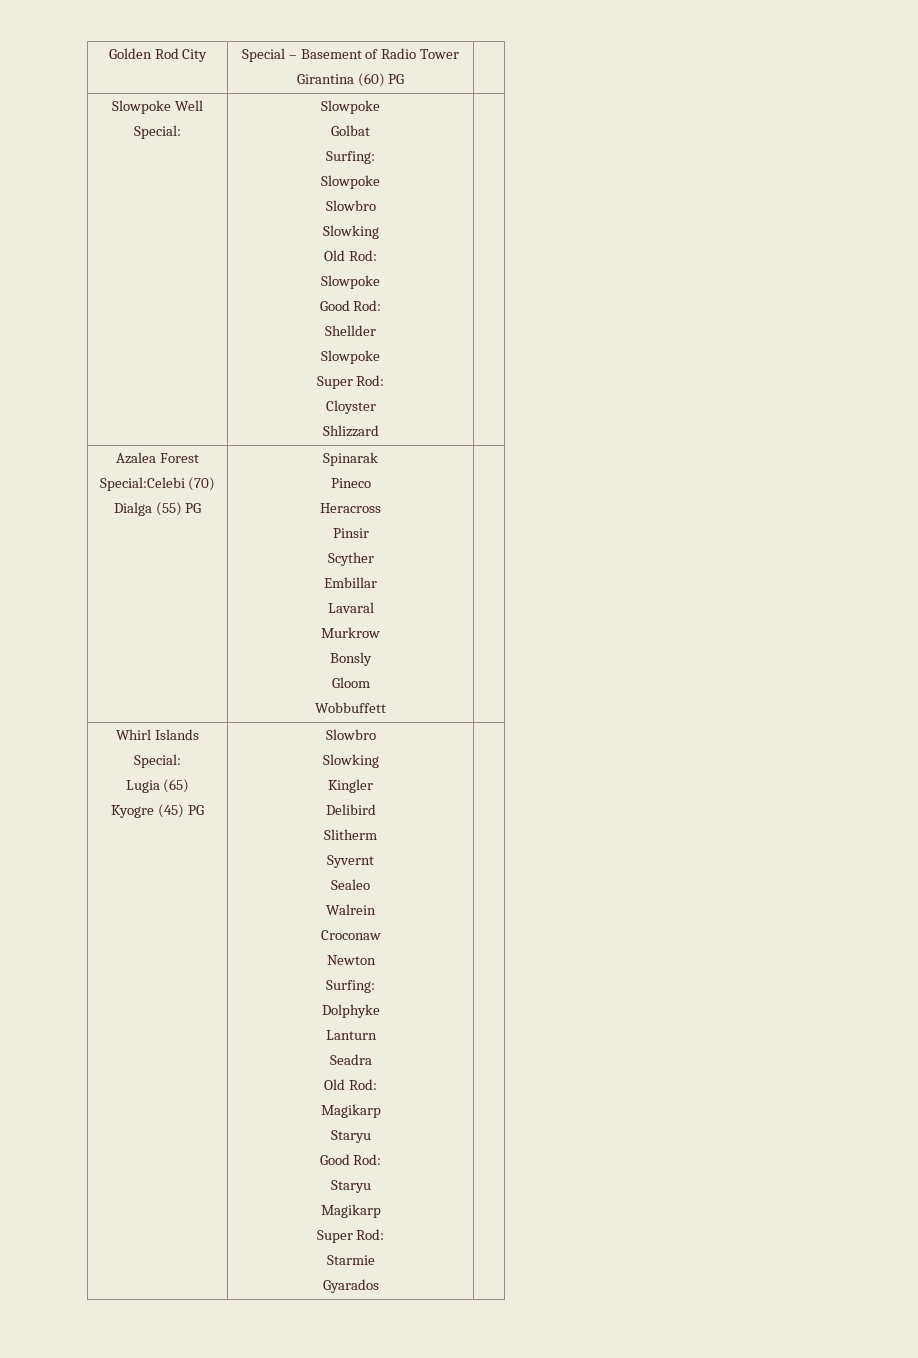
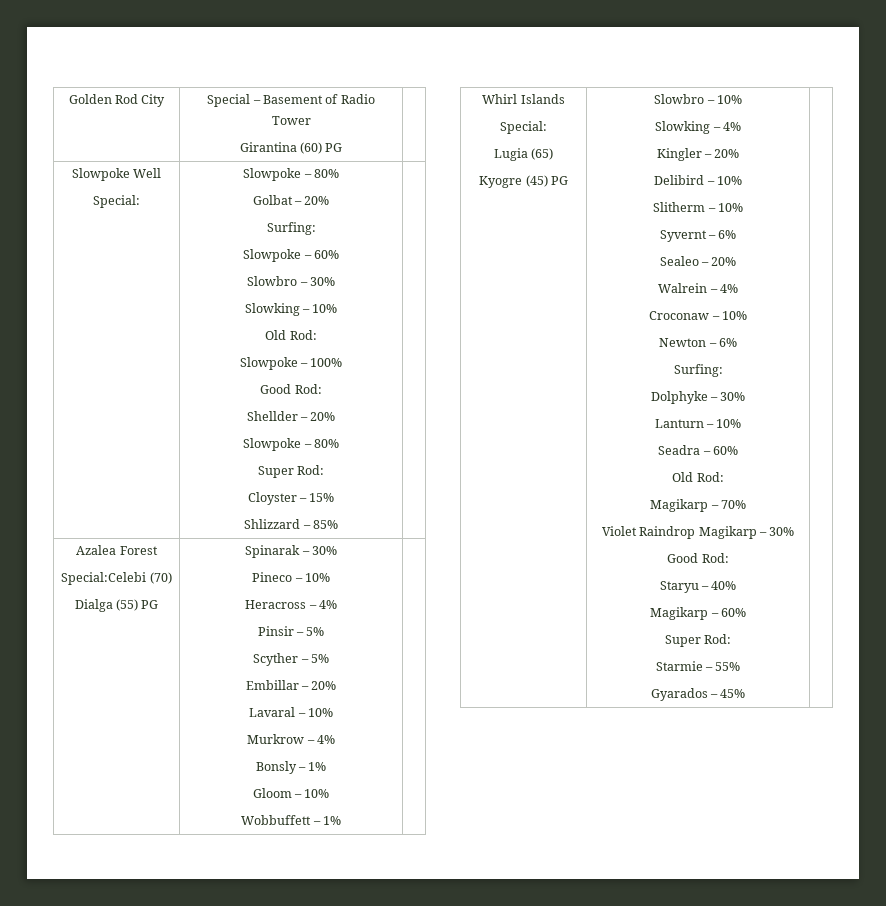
  Slowpoke Well
- Special: | Slowpoke
- Golbat
+ Special: | Slowpoke – 80%
+ Golbat – 20%
  Surfing:
- Slowpoke
- Slowbro
- Slowking
+ Slowpoke – 60%
+ Slowbro – 30%
+ Slowking – 10%
  Old Rod:
- Slowpoke
+ Slowpoke – 100%
  Good Rod:
- Shellder
- Slowpoke
+ Shellder – 20%
+ Slowpoke – 80%
  Super Rod:
- Cloyster
- Shlizzard |
+ Cloyster – 15%
+ Shlizzard – 85% |
  Azalea Forest
  Special:Celebi (70)
- Dialga (55) PG | Spinarak
- Pineco
- Heracross
- Pinsir
- Scyther
- Embillar
- Lavaral
- Murkrow
- Bonsly
- Gloom
- Wobbuffett |
+ Dialga (55) PG | Spinarak – 30%
+ Pineco – 10%
+ Heracross – 4%
+ Pinsir – 5%
+ Scyther – 5%
+ Embillar – 20%
+ Lavaral – 10%
+ Murkrow – 4%
+ Bonsly – 1%
+ Gloom – 10%
+ Wobbuffett – 1% |
- Kyogre (45) PG | Slowbro
- Slowking
+ Kyogre (45) PG | Slowbro – 10%
+ Slowking – 4%
- Kingler
+ Kingler – 20%
- Delibird
+ Delibird – 10%
- Slitherm
+ Slitherm – 10%
- Syvernt
+ Syvernt – 6%
- Sealeo
+ Sealeo – 20%
- Walrein
+ Walrein – 4%
- Croconaw
+ Croconaw – 10%
- Newton
+ Newton – 6%
- Dolphyke
+ Dolphyke – 30%
- Lanturn
+ Lanturn – 10%
- Seadra
+ Seadra – 60%
  Old Rod:
- Magikarp
- Staryu
+ Magikarp – 70%
+ Violet Raindrop Magikarp – 30%
  Good Rod:
- Staryu
- Magikarp
+ Staryu – 40%
+ Magikarp – 60%
- Starmie
+ Starmie – 55%
- Gyarados
+ Gyarados – 45%

